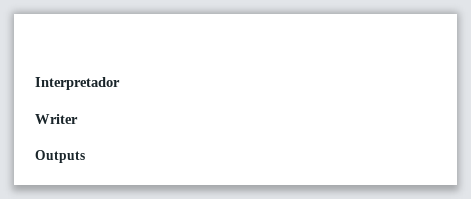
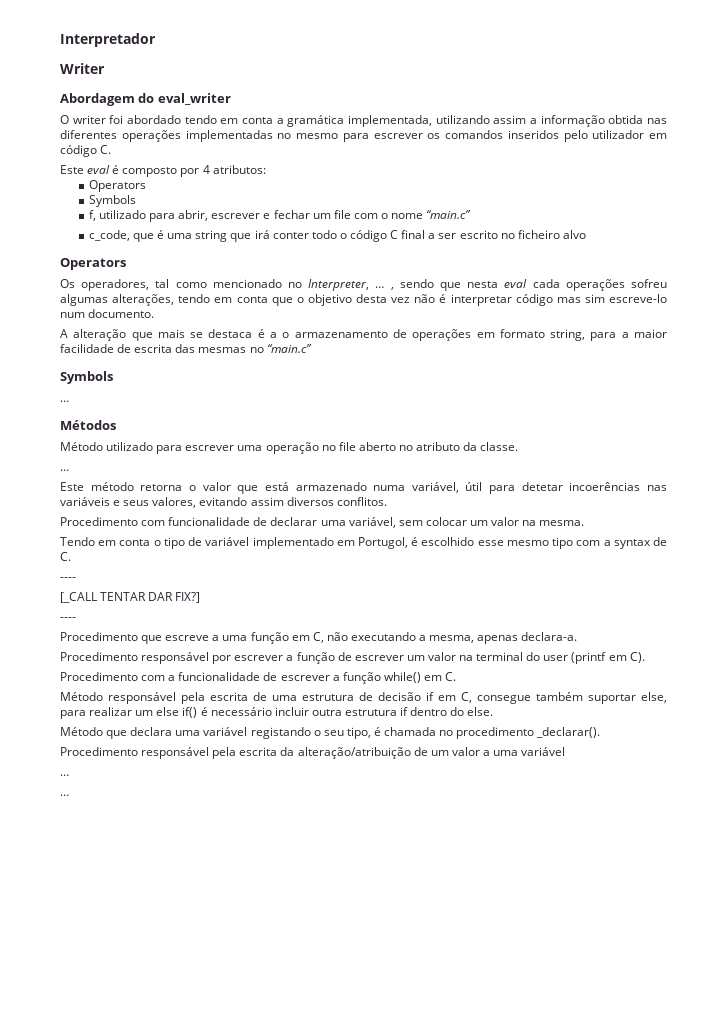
- Outputs
+ Abordagem do eval_writer
+ O writer foi abordado tendo em conta a gramática implementada, utilizando assim a informação obtida nas diferentes operações implementadas no mesmo para escrever os comandos inseridos pelo utilizador em código C.
+ Este eval é composto por 4 atributos:
+ Operators
+ Symbols
+ f, utilizado para abrir, escrever e fechar um file com o nome “main.c”
+ c_code, que é uma string que irá conter todo o código C final a ser escrito no ficheiro alvo
+ Operators
+ Os operadores, tal como mencionado no Interpreter, … , sendo que nesta eval cada operações sofreu algumas alterações, tendo em conta que o objetivo desta vez não é interpretar código mas sim escreve-lo num documento.
+ A alteração que mais se destaca é a o armazenamento de operações em formato string, para a maior facilidade de escrita das mesmas no “main.c”
+ Symbols
+ …
+ Métodos
+ Método utilizado para escrever uma operação no file aberto no atributo da classe.
+ …
+ Este método retorna o valor que está armazenado numa variável, útil para detetar incoerências nas variáveis e seus valores, evitando assim diversos conflitos.
+ Procedimento com funcionalidade de declarar uma variável, sem colocar um valor na mesma.
+ Tendo em conta o tipo de variável implementado em Portugol, é escolhido esse mesmo tipo com a syntax de C.
+ ----
+ [_CALL TENTAR DAR FIX?]
+ ----
+ Procedimento que escreve a uma função em C, não executando a mesma, apenas declara-a.
+ Procedimento responsável por escrever a função de escrever um valor na terminal do user (printf em C).
+ Procedimento com a funcionalidade de escrever a função while() em C.
+ Método responsável pela escrita de uma estrutura de decisão if em C, consegue também suportar else, para realizar um else if() é necessário incluir outra estrutura if dentro do else.
+ Método que declara uma variável registando o seu tipo, é chamada no procedimento _declarar().
+ Procedimento responsável pela escrita da alteração/atribuição de um valor a uma variável
+ …
+ …

